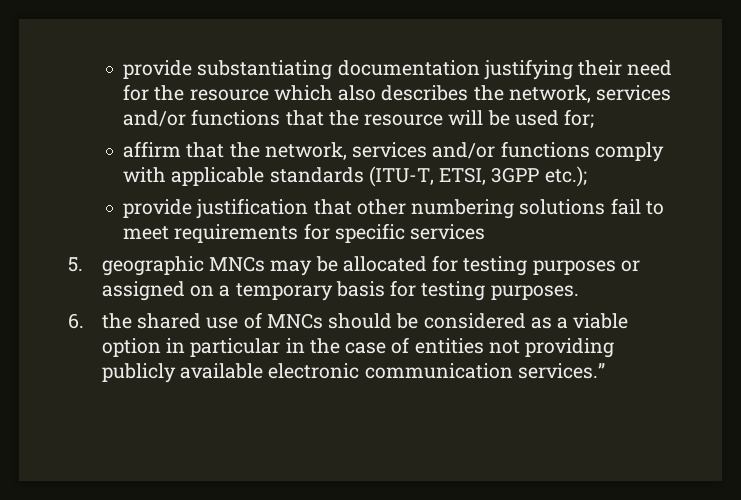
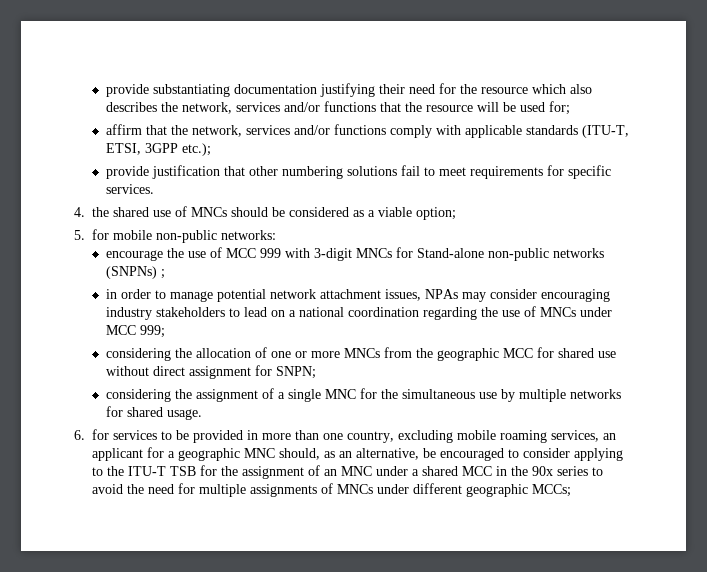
- provide justification that other numbering solutions fail to meet requirements for specific services
- 5. geographic MNCs may be allocated for testing purposes or assigned on a temporary basis for testing purposes.
- 6. the shared use of MNCs should be considered as a viable option in particular in the case of entities not providing publicly available electronic communication services.”
+ provide justification that other numbering solutions fail to meet requirements for specific services.
+ 4. the shared use of MNCs should be considered as a viable option;
+ 5. for mobile non-public networks:
+ encourage the use of MCC 999 with 3-digit MNCs for Stand-alone non-public networks (SNPNs) ;
+ in order to manage potential network attachment issues, NPAs may consider encouraging industry stakeholders to lead on a national coordination regarding the use of MNCs under MCC 999;
+ considering the allocation of one or more MNCs from the geographic MCC for shared use without direct assignment for SNPN;
+ considering the assignment of a single MNC for the simultaneous use by multiple networks for shared usage.
+ 6. for services to be provided in more than one country, excluding mobile roaming services, an applicant for a geographic MNC should, as an alternative, be encouraged to consider applying to the ITU-T TSB for the assignment of an MNC under a shared MCC in the 90x series to avoid the need for multiple assignments of MNCs under different geographic MCCs;

